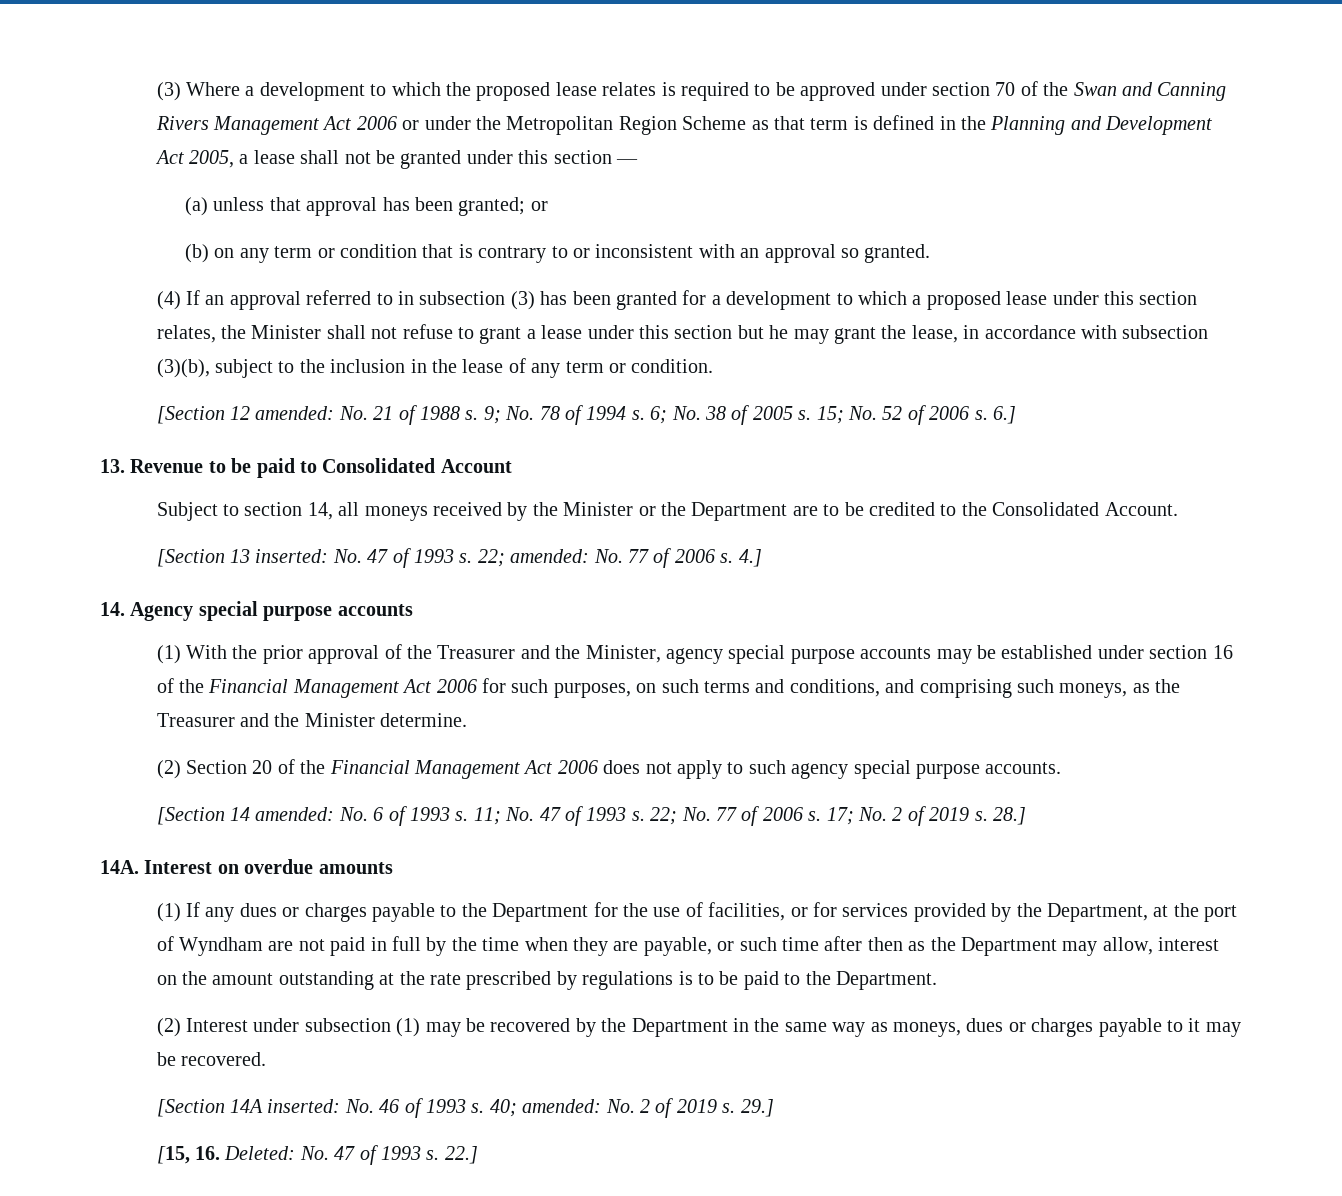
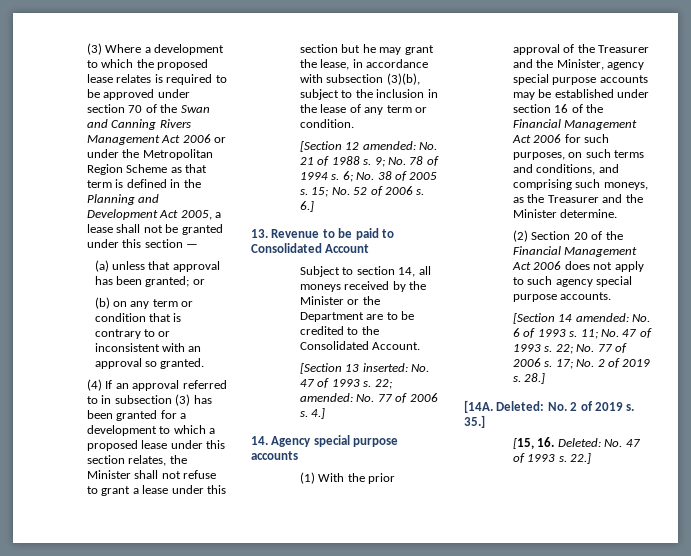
- 14A. Interest on overdue amounts
- (1) If any dues or charges payable to the Department for the use of facilities, or for services provided by the Department, at the port of Wyndham are not paid in full by the time when they are payable, or such time after then as the Department may allow, interest on the amount outstanding at the rate prescribed by regulations is to be paid to the Department.
- (2) Interest under subsection (1) may be recovered by the Department in the same way as moneys, dues or charges payable to it may be recovered.
- [Section 14A inserted: No. 46 of 1993 s. 40; amended: No. 2 of 2019 s. 29.]
+ [14A. Deleted: No. 2 of 2019 s. 35.]

